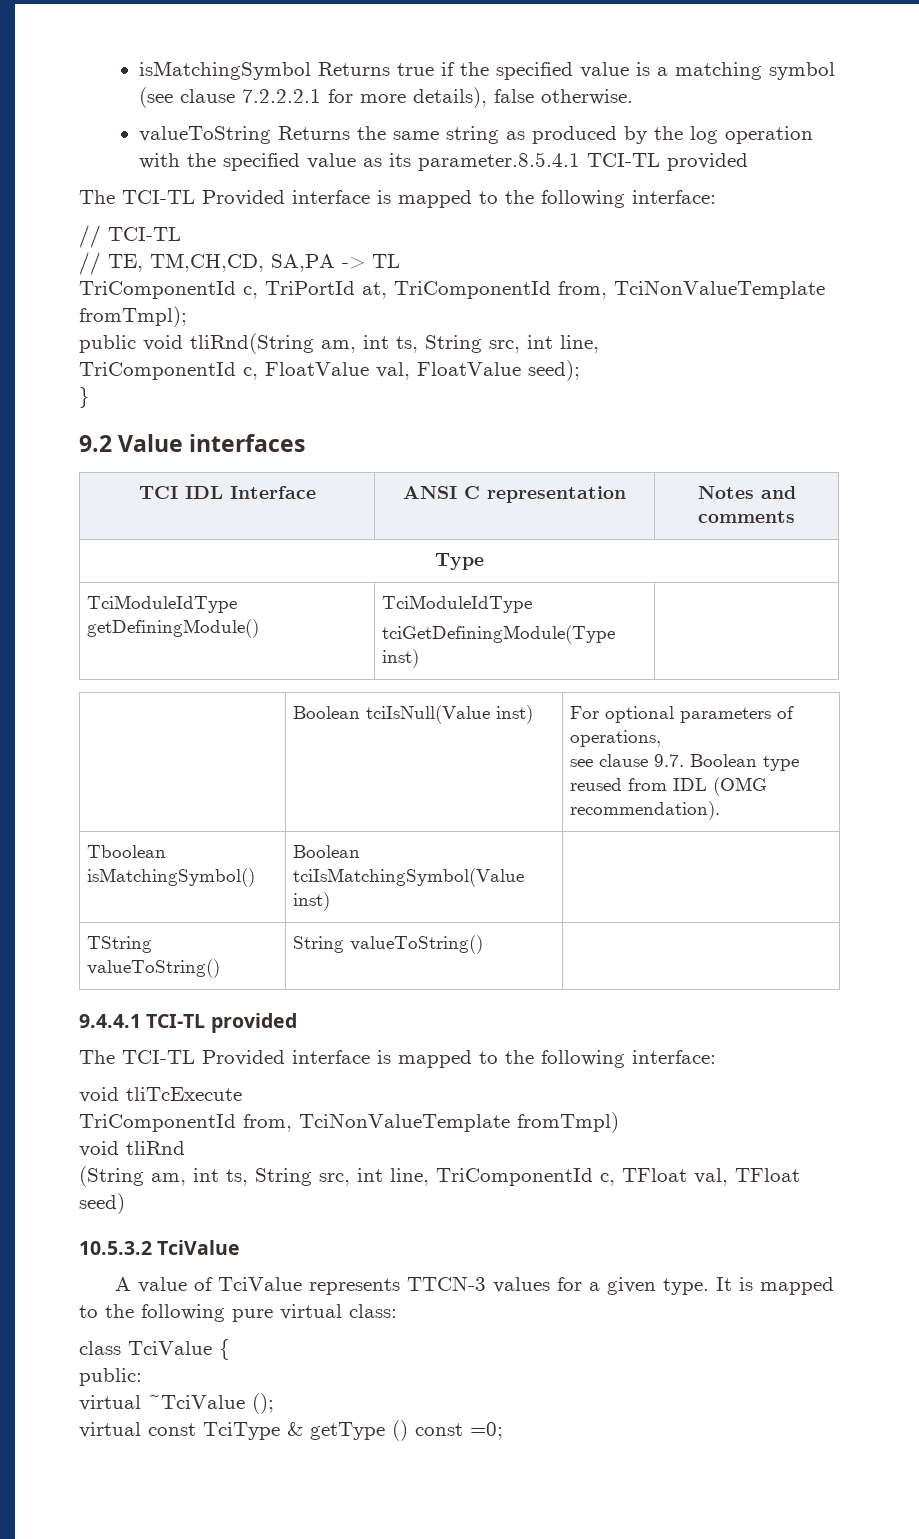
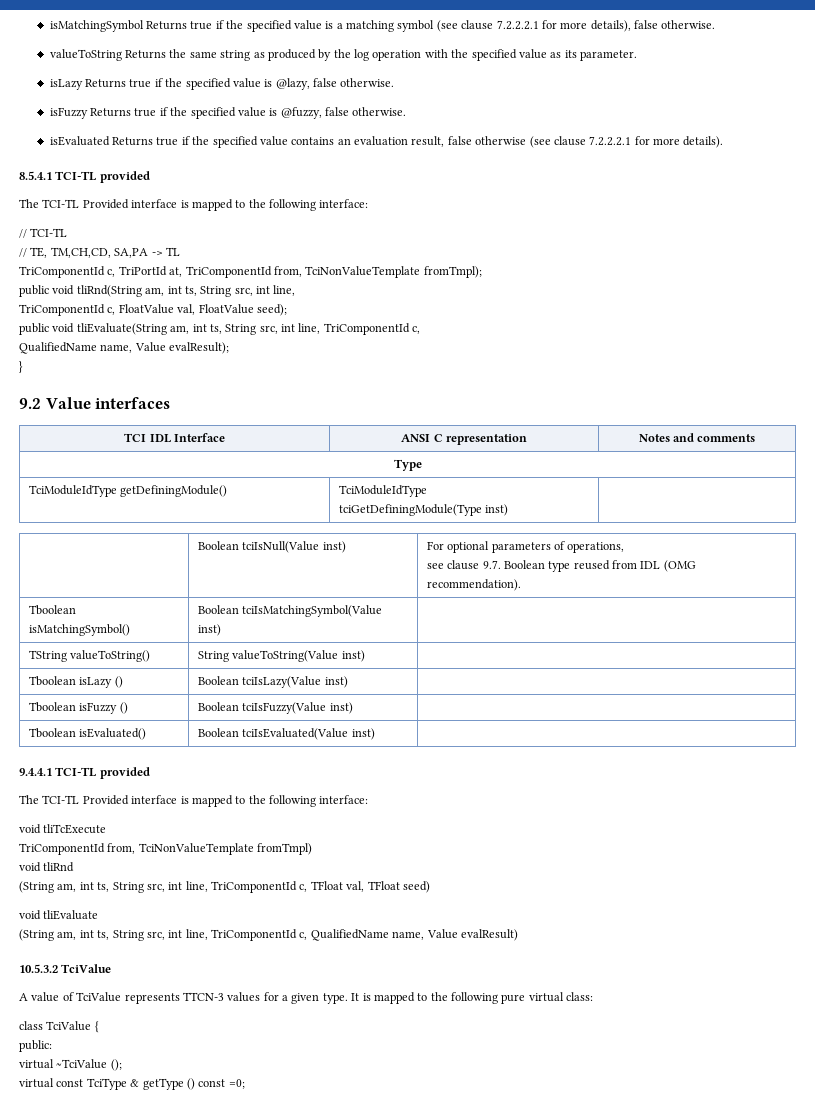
- valueToString Returns the same string as produced by the log operation with the specified value as its parameter.8.5.4.1 TCI-TL provided
+ valueToString Returns the same string as produced by the log operation with the specified value as its parameter.
+ isLazy Returns true if the specified value is @lazy, false otherwise.
+ isFuzzy Returns true if the specified value is @fuzzy, false otherwise.
+ isEvaluated Returns true if the specified value contains an evaluation result, false otherwise (see clause 7.2.2.2.1 for more details).
+ 8.5.4.1 TCI-TL provided
+ public void tliEvaluate(String am, int ts, String src, int line, TriComponentId c,
+ QualifiedName name, Value evalResult);
- TString valueToString() | String valueToString() |
+ TString valueToString() | String valueToString(Value inst) |
+ Tboolean isLazy () | Boolean tciIsLazy(Value inst) |
+ Tboolean isFuzzy () | Boolean tciIsFuzzy(Value inst) |
+ Tboolean isEvaluated() | Boolean tciIsEvaluated(Value inst) |
+ void tliEvaluate
+ (String am, int ts, String src, int line, TriComponentId c, QualifiedName name, Value evalResult)

